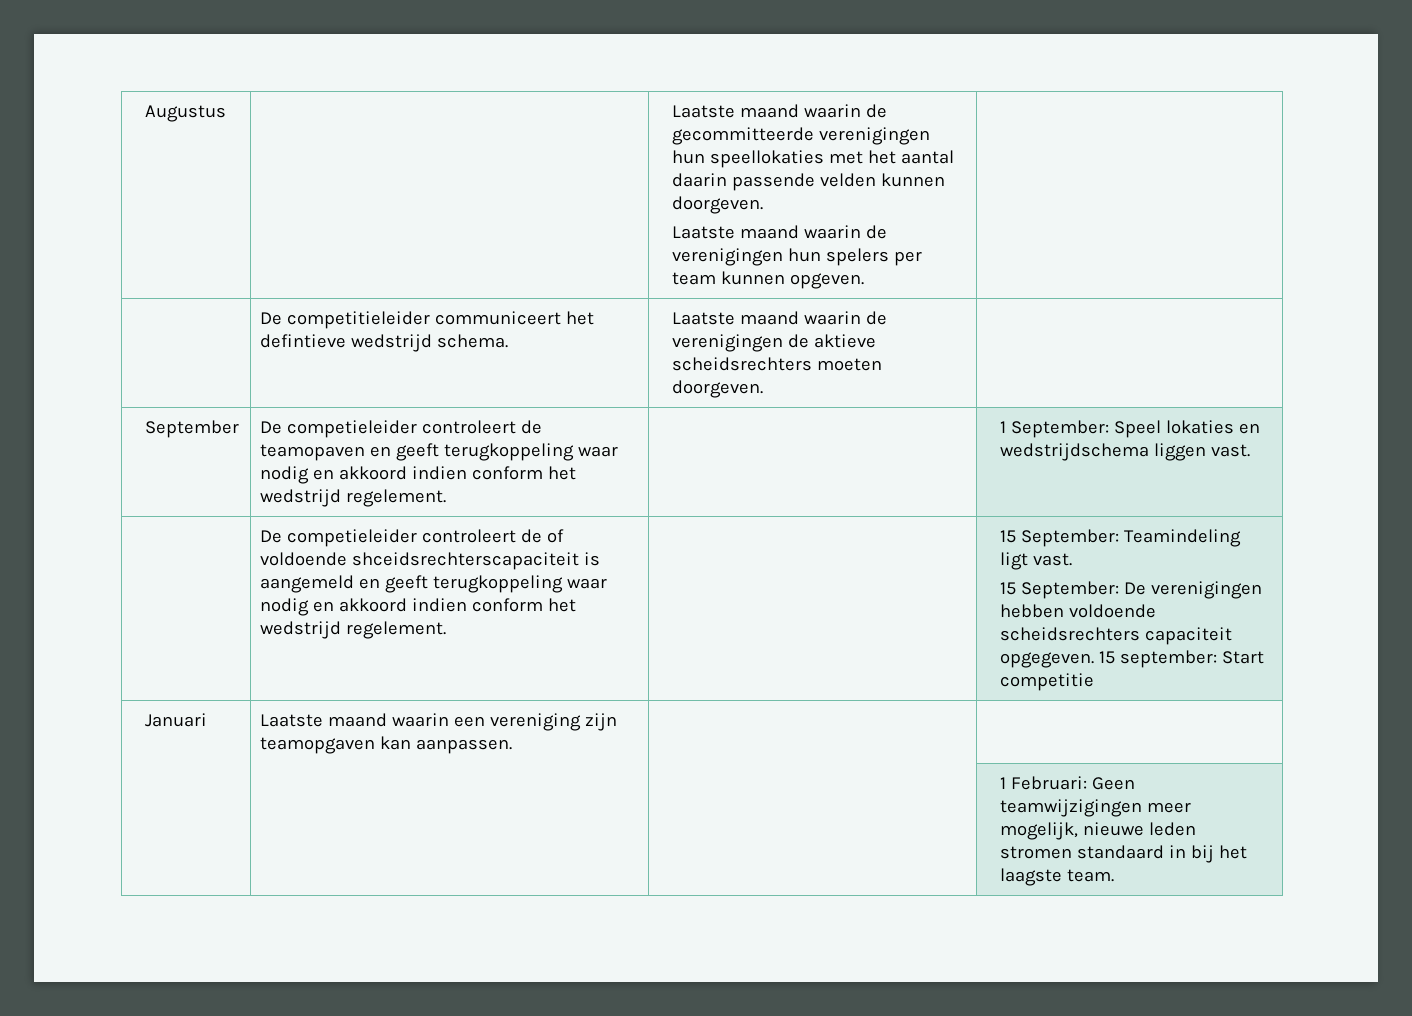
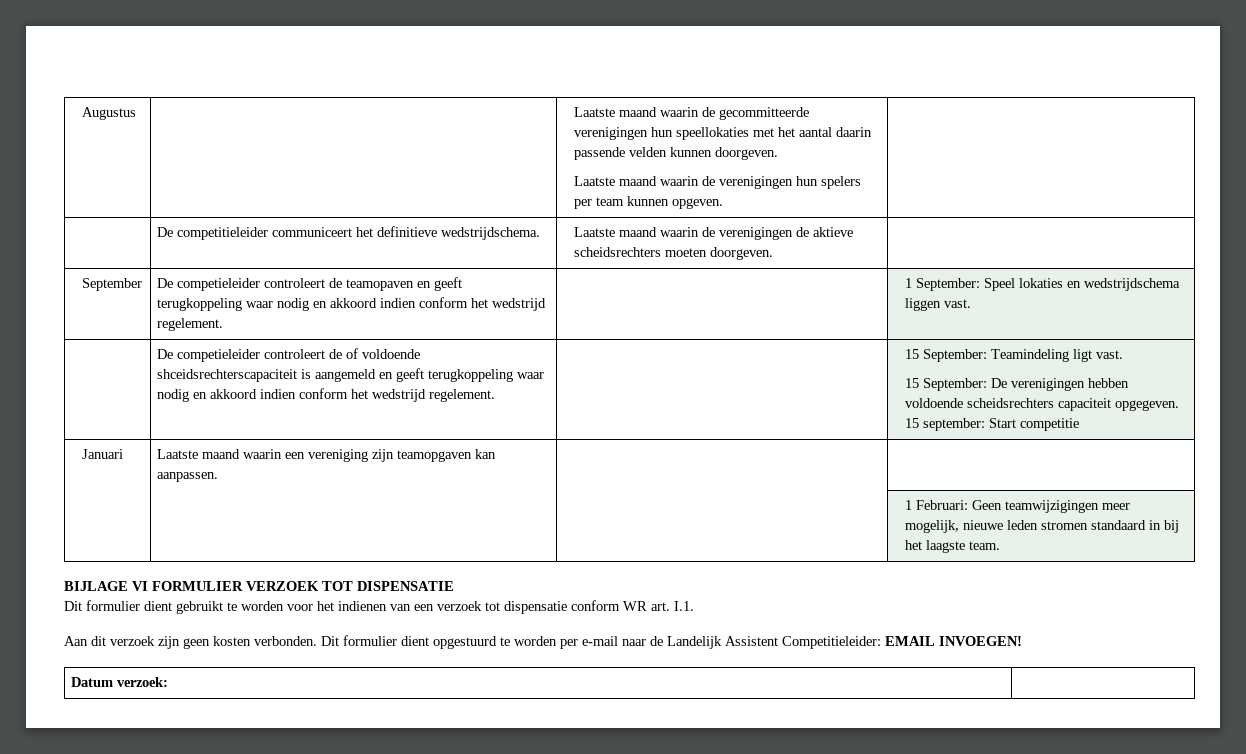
- | De competitieleider communiceert het defintieve wedstrijd schema. | Laatste maand waarin de verenigingen de aktieve scheidsrechters moeten doorgeven. |
+ | De competitieleider communiceert het definitieve wedstrijdschema. | Laatste maand waarin de verenigingen de aktieve scheidsrechters moeten doorgeven. |
+ BIJLAGE VI FORMULIER VERZOEK TOT DISPENSATIE
+ Dit formulier dient gebruikt te worden voor het indienen van een verzoek tot dispensatie conform WR art. I.1.
+ Aan dit verzoek zijn geen kosten verbonden. Dit formulier dient opgestuurd te worden per e-mail naar de Landelijk Assistent Competitieleider: EMAIL INVOEGEN!
+ Datum verzoek: |

